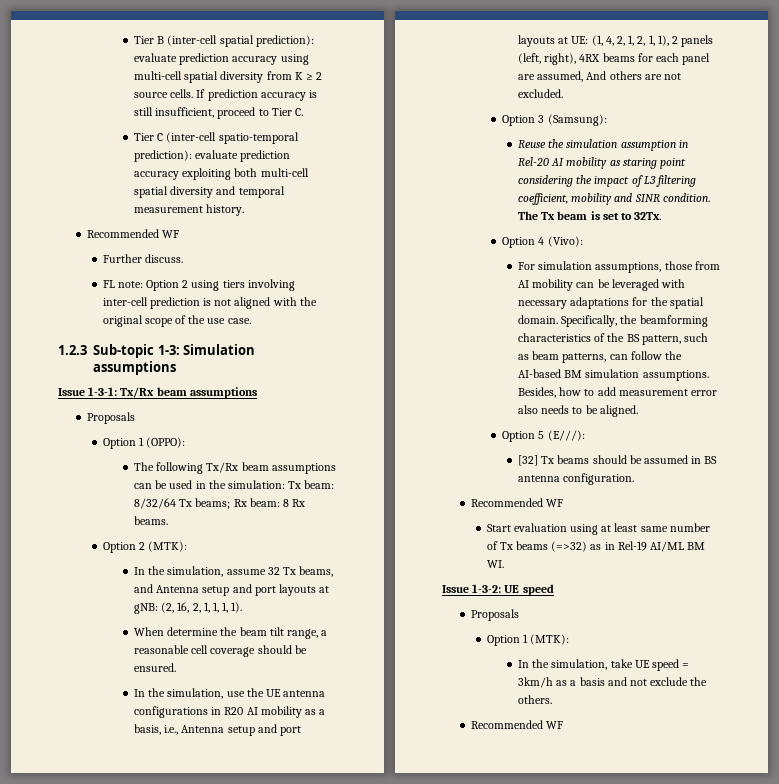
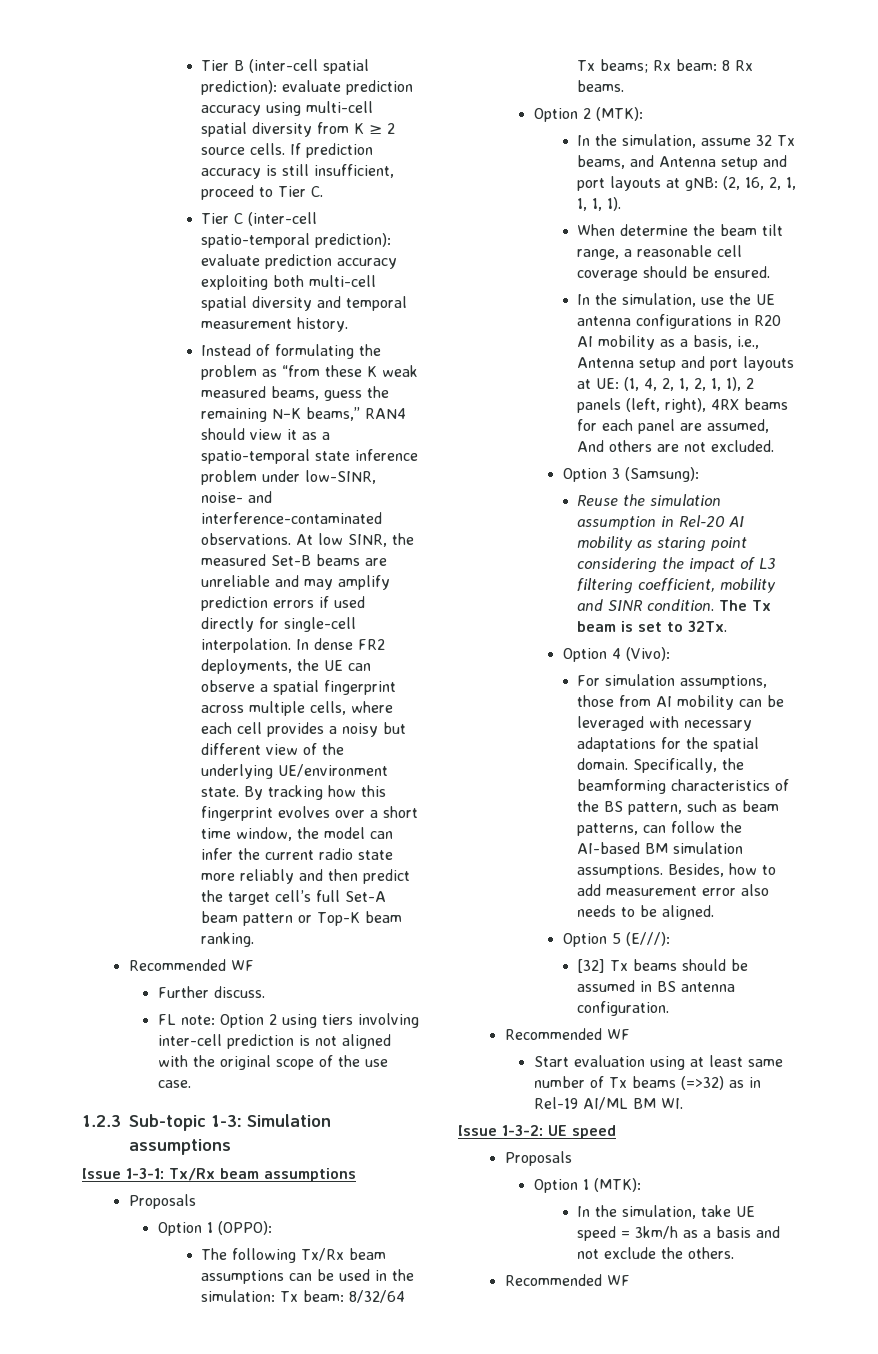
+ Instead of formulating the problem as “from these K weak measured beams, guess the remaining N−K beams,” RAN4 should view it as a spatio-temporal state inference problem under low-SINR, noise- and interference-contaminated observations. At low SINR, the measured Set-B beams are unreliable and may amplify prediction errors if used directly for single-cell interpolation. In dense FR2 deployments, the UE can observe a spatial fingerprint across multiple cells, where each cell provides a noisy but different view of the underlying UE/environment state. By tracking how this fingerprint evolves over a short time window, the model can infer the current radio state more reliably and then predict the target cell’s full Set-A beam pattern or Top-K beam ranking.

